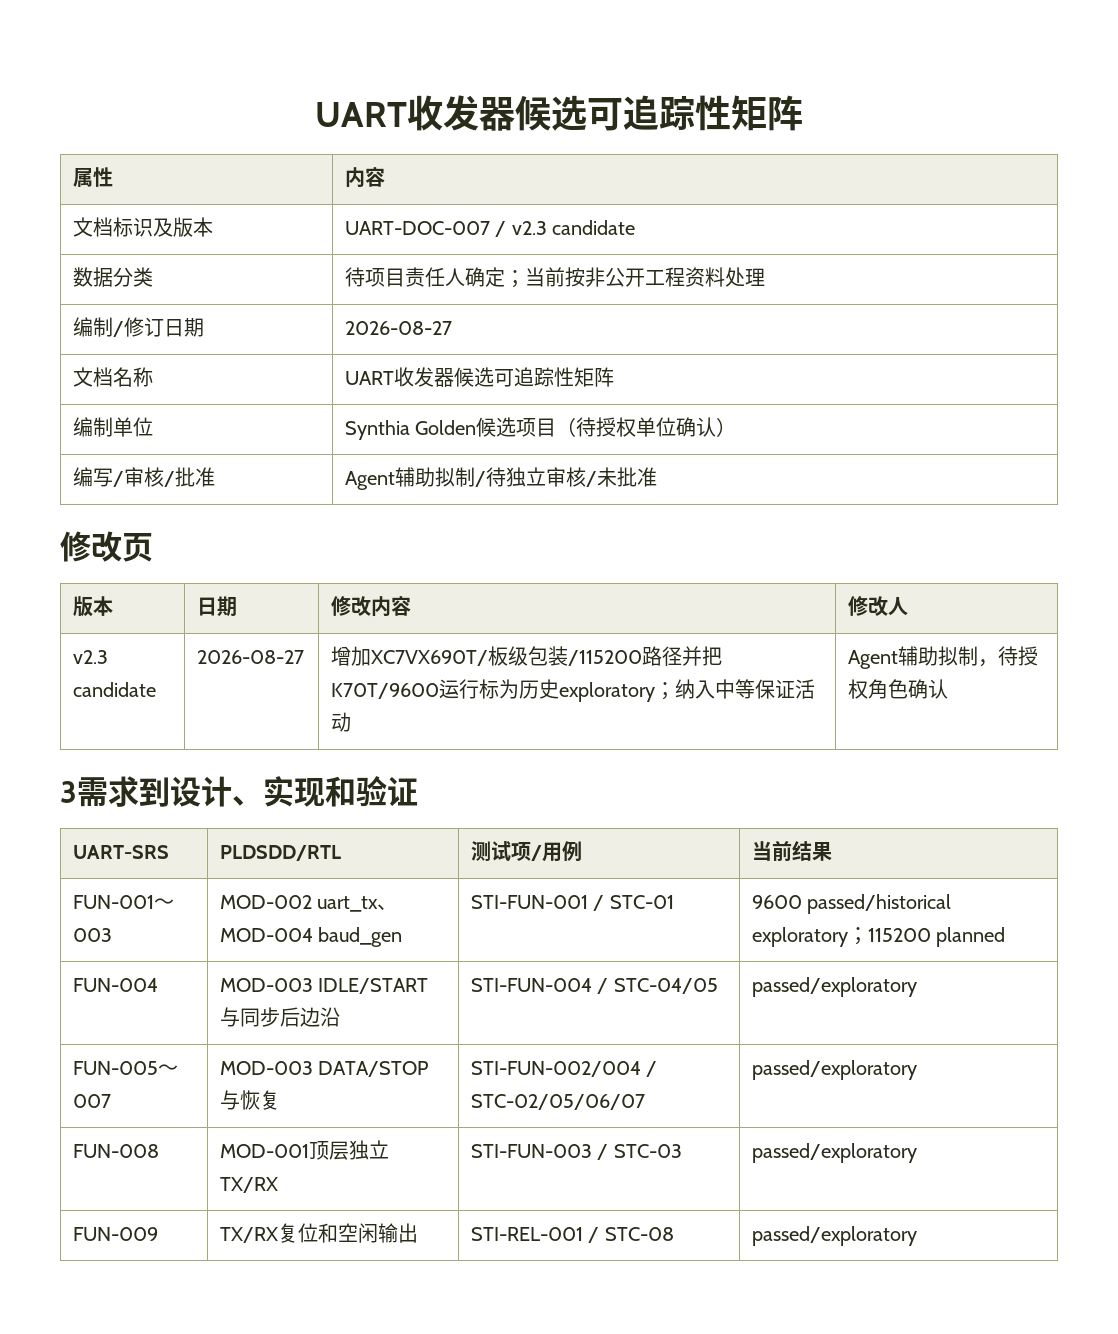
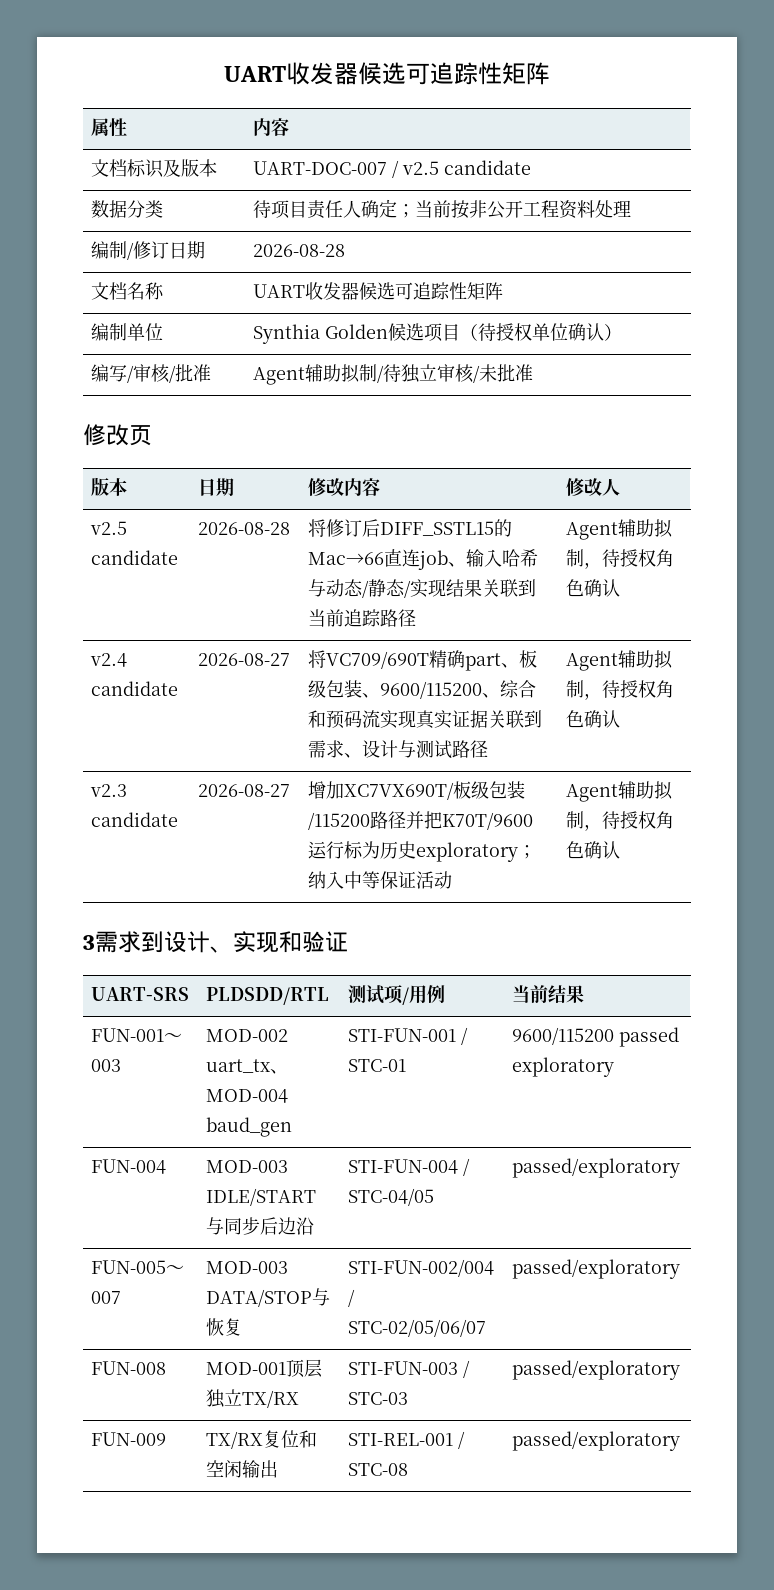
- 文档标识及版本 | UART-DOC-007 / v2.3 candidate
+ 文档标识及版本 | UART-DOC-007 / v2.5 candidate
- 编制/修订日期 | 2026-08-27
+ 编制/修订日期 | 2026-08-28
+ v2.5 candidate | 2026-08-28 | 将修订后DIFF_SSTL15的Mac→66直连job、输入哈希与动态/静态/实现结果关联到当前追踪路径 | Agent辅助拟制，待授权角色确认
+ v2.4 candidate | 2026-08-27 | 将VC709/690T精确part、板级包装、9600/115200、综合和预码流实现真实证据关联到需求、设计与测试路径 | Agent辅助拟制，待授权角色确认
- FUN-001～003 | MOD-002 uart_tx、MOD-004 baud_gen | STI-FUN-001 / STC-01 | 9600 passed/historical exploratory；115200 planned
+ FUN-001～003 | MOD-002 uart_tx、MOD-004 baud_gen | STI-FUN-001 / STC-01 | 9600/115200 passed exploratory

